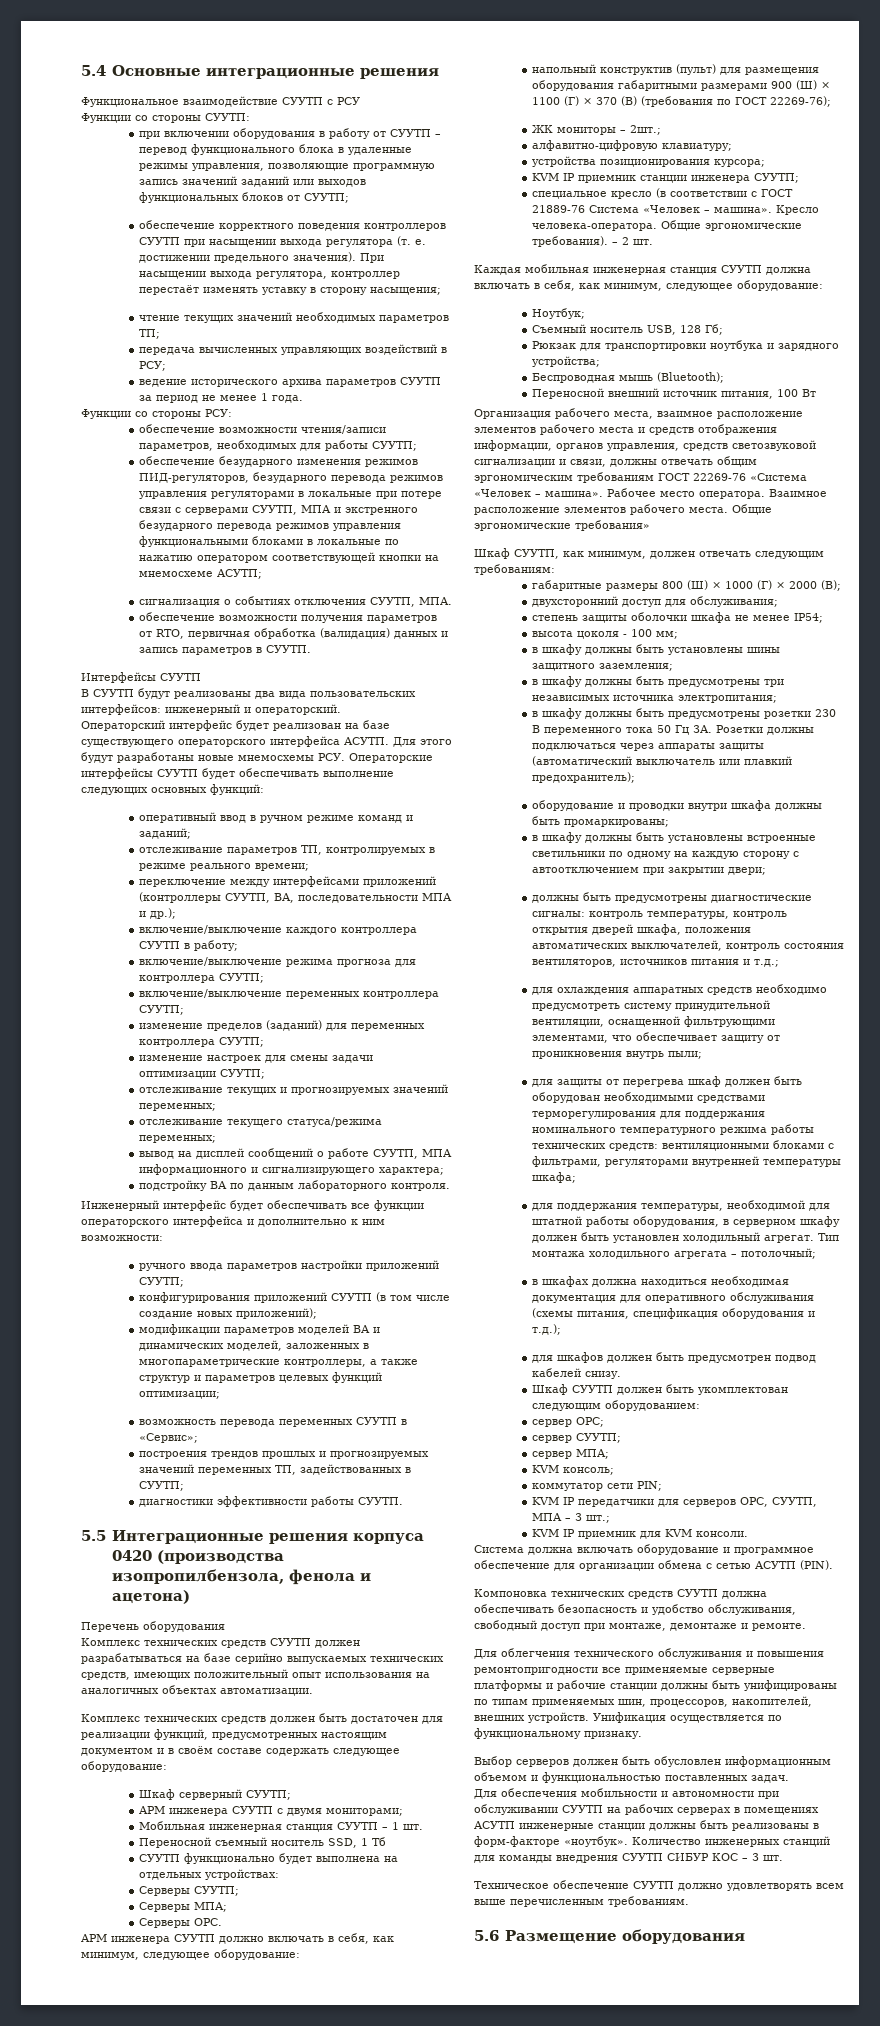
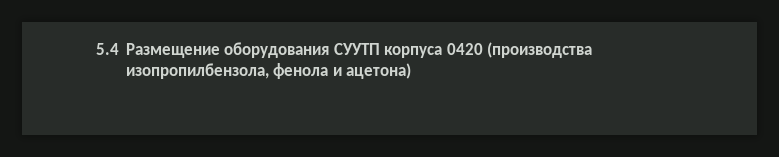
- 5.4 Основные интеграционные решения
- Функциональное взаимодействие СУУТП с РСУ
- Функции со стороны СУУТП:
- при включении оборудования в работу от СУУТП – перевод функционального блока в удаленные режимы управления, позволяющие программную запись значений заданий или выходов функциональных блоков от СУУТП;
- обеспечение корректного поведения контроллеров СУУТП при насыщении выхода регулятора (т. е. достижении предельного значения). При насыщении выхода регулятора, контроллер перестаёт изменять уставку в сторону насыщения;
- чтение текущих значений необходимых параметров ТП;
- передача вычисленных управляющих воздействий в РСУ;
- ведение исторического архива параметров СУУТП за период не менее 1 года.
- Функции со стороны РСУ:
- обеспечение возможности чтения/записи параметров, необходимых для работы СУУТП;
- обеспечение безударного изменения режимов ПИД-регуляторов, безударного перевода режимов управления регуляторами в локальные при потере связи с серверами СУУТП, МПА и экстренного безударного перевода режимов управления функциональными блоками в локальные по нажатию оператором соответствующей кнопки на мнемосхеме АСУТП;
- сигнализация о событиях отключения СУУТП, МПА.
- обеспечение возможности получения параметров от RTO, первичная обработка (валидация) данных и запись параметров в СУУТП.
- Интерфейсы СУУТП
- В СУУТП будут реализованы два вида пользовательских интерфейсов: инженерный и операторский.
- Операторский интерфейс будет реализован на базе существующего операторского интерфейса АСУТП. Для этого будут разработаны новые мнемосхемы РСУ. Операторские интерфейсы СУУТП будет обеспечивать выполнение следующих основных функций:
- оперативный ввод в ручном режиме команд и заданий;
- отслеживание параметров ТП, контролируемых в режиме реального времени;
- переключение между интерфейсами приложений (контроллеры СУУТП, ВА, последовательности МПА и др.);
- включение/выключение каждого контроллера СУУТП в работу;
- включение/выключение режима прогноза для контроллера СУУТП;
- включение/выключение переменных контроллера СУУТП;
- изменение пределов (заданий) для переменных контроллера СУУТП;
- изменение настроек для смены задачи оптимизации СУУТП;
- отслеживание текущих и прогнозируемых значений переменных;
- отслеживание текущего статуса/режима переменных;
- вывод на дисплей сообщений о работе СУУТП, МПА информационного и сигнализирующего характера;
- подстройку ВА по данным лабораторного контроля.
- Инженерный интерфейс будет обеспечивать все функции операторского интерфейса и дополнительно к ним возможности:
- ручного ввода параметров настройки приложений СУУТП;
- конфигурирования приложений СУУТП (в том числе создание новых приложений);
- модификации параметров моделей ВА и динамических моделей, заложенных в многопараметрические контроллеры, а также структур и параметров целевых функций оптимизации;
- возможность перевода переменных СУУТП в «Сервис»;
- построения трендов прошлых и прогнозируемых значений переменных ТП, задействованных в СУУТП;
- диагностики эффективности работы СУУТП.
- 5.5 Интеграционные решения корпуса 0420 (производства изопропилбензола, фенола и ацетона)
+ 5.4 Размещение оборудования СУУТП корпуса 0420 (производства изопропилбензола, фенола и ацетона)
- Перечень оборудования
- Комплекс технических средств СУУТП должен разрабатываться на базе серийно выпускаемых технических средств, имеющих положительный опыт использования на аналогичных объектах автоматизации.
- Комплекс технических средств должен быть достаточен для реализации функций, предусмотренных настоящим документом и в своём составе содержать следующее оборудование:
- Шкаф серверный СУУТП;
- АРМ инженера СУУТП с двумя мониторами;
- Мобильная инженерная станция СУУТП – 1 шт.
- Переносной съемный носитель SSD, 1 Тб
- СУУТП функционально будет выполнена на отдельных устройствах:
- Серверы СУУТП;
- Серверы МПА;
- Серверы OPC.
- АРМ инженера СУУТП должно включать в себя, как минимум, следующее оборудование:
- напольный конструктив (пульт) для размещения оборудования габаритными размерами 900 (Ш) × 1100 (Г) × 370 (В) (требования по ГОСТ 22269-76);
- ЖК мониторы – 2шт.;
- алфавитно-цифровую клавиатуру;
- устройства позиционирования курсора;
- KVM IP приемник станции инженера СУУТП;
- специальное кресло (в соответствии с ГОСТ 21889-76 Система «Человек – машина». Кресло человека-оператора. Общие эргономические требования). – 2 шт.
- Каждая мобильная инженерная станция СУУТП должна включать в себя, как минимум, следующее оборудование:
- Ноутбук;
- Съемный носитель USB, 128 Гб;
- Рюкзак для транспортировки ноутбука и зарядного устройства;
- Беспроводная мышь (Bluetooth);
- Переносной внешний источник питания, 100 Вт
- Организация рабочего места, взаимное расположение элементов рабочего места и средств отображения информации, органов управления, средств светозвуковой сигнализации и связи, должны отвечать общим эргономическим требованиям ГОСТ 22269-76 «Система «Человек – машина». Рабочее место оператора. Взаимное расположение элементов рабочего места. Общие эргономические требования»
- Шкаф СУУТП, как минимум, должен отвечать следующим требованиям:
- габаритные размеры 800 (Ш) × 1000 (Г) × 2000 (В);
- двухсторонний доступ для обслуживания;
- степень защиты оболочки шкафа не менее IP54;
- высота цоколя - 100 мм;
- в шкафу должны быть установлены шины защитного заземления;
- в шкафу должны быть предусмотрены три независимых источника электропитания;
- в шкафу должны быть предусмотрены розетки 230 В переменного тока 50 Гц 3А. Розетки должны подключаться через аппараты защиты (автоматический выключатель или плавкий предохранитель);
- оборудование и проводки внутри шкафа должны быть промаркированы;
- в шкафу должны быть установлены встроенные светильники по одному на каждую сторону с автоотключением при закрытии двери;
- должны быть предусмотрены диагностические сигналы: контроль температуры, контроль открытия дверей шкафа, положения автоматических выключателей, контроль состояния вентиляторов, источников питания и т.д.;
- для охлаждения аппаратных средств необходимо предусмотреть систему принудительной вентиляции, оснащенной фильтрующими элементами, что обеспечивает защиту от проникновения внутрь пыли;
- для защиты от перегрева шкаф должен быть оборудован необходимыми средствами терморегулирования для поддержания номинального температурного режима работы технических средств: вентиляционными блоками с фильтрами, регуляторами внутренней температуры шкафа;
- для поддержания температуры, необходимой для штатной работы оборудования, в серверном шкафу должен быть установлен холодильный агрегат. Тип монтажа холодильного агрегата – потолочный;
- в шкафах должна находиться необходимая документация для оперативного обслуживания (схемы питания, спецификация оборудования и т.д.);
- для шкафов должен быть предусмотрен подвод кабелей снизу.
- Шкаф СУУТП должен быть укомплектован следующим оборудованием:
- сервер OPC;
- сервер СУУТП;
- сервер МПА;
- KVM консоль;
- коммутатор сети PIN;
- KVM IP передатчики для серверов OPC, СУУТП, МПА – 3 шт.;
- KVM IP приемник для KVM консоли.
- Система должна включать оборудование и программное обеспечение для организации обмена с сетью АСУТП (PIN).
- Компоновка технических средств СУУТП должна обеспечивать безопасность и удобство обслуживания, свободный доступ при монтаже, демонтаже и ремонте.
- Для облегчения технического обслуживания и повышения ремонтопригодности все применяемые серверные платформы и рабочие станции должны быть унифицированы по типам применяемых шин, процессоров, накопителей, внешних устройств. Унификация осуществляется по функциональному признаку.
- Выбор серверов должен быть обусловлен информационным объемом и функциональностью поставленных задач.
- Для обеспечения мобильности и автономности при обслуживании СУУТП на рабочих серверах в помещениях АСУТП инженерные станции должны быть реализованы в форм-факторе «ноутбук». Количество инженерных станций для команды внедрения СУУТП СИБУР КОС – 3 шт.
- Техническое обеспечение СУУТП должно удовлетворять всем выше перечисленным требованиям.
- 5.6 Размещение оборудования

